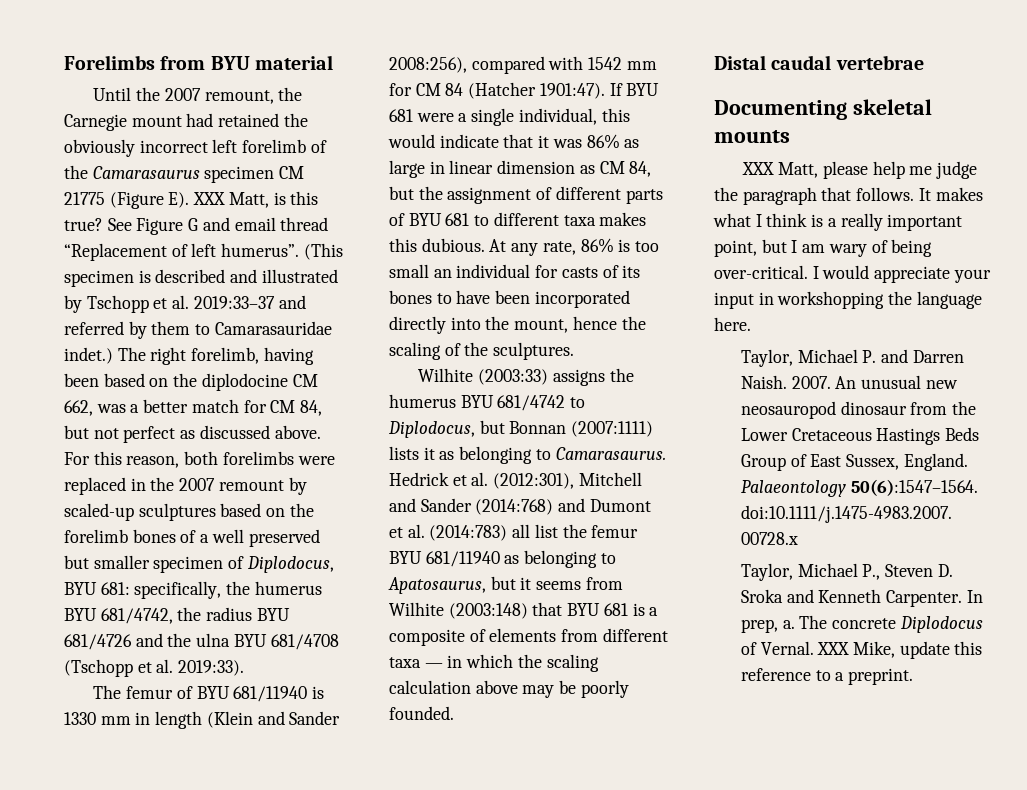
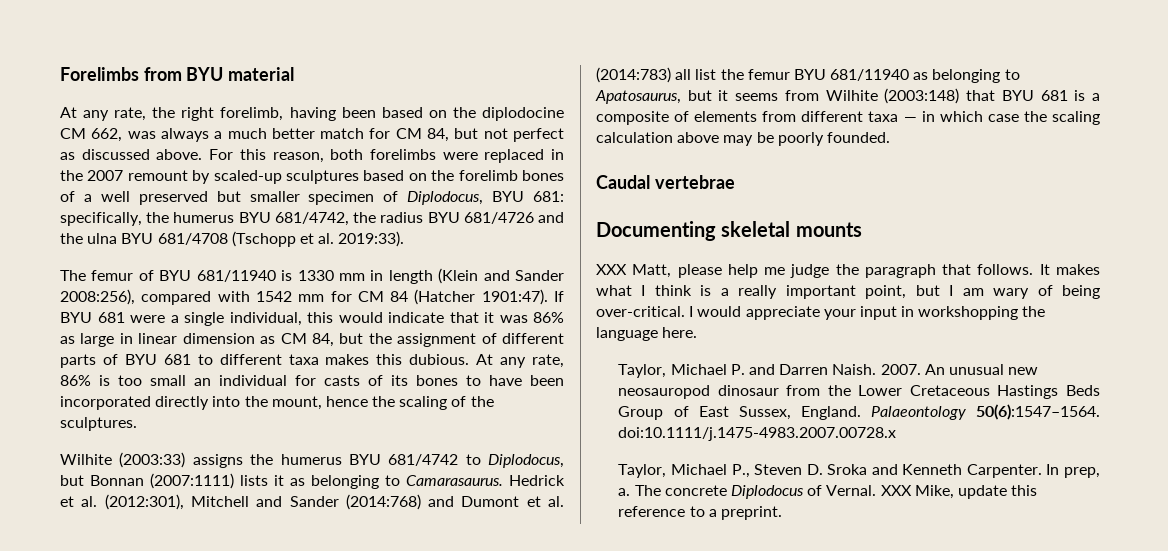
- Until the 2007 remount, the Carnegie mount had retained the obviously incorrect left forelimb of the Camarasaurus specimen CM 21775 (Figure E). XXX Matt, is this true? See Figure G and email thread “Replacement of left humerus”. (This specimen is described and illustrated by Tschopp et al. 2019:33–37 and referred by them to Camarasauridae indet.) The right forelimb, having been based on the diplodocine CM 662, was a better match for CM 84, but not perfect as discussed above.
+ At any rate, the right forelimb, having been based on the diplodocine CM 662, was always a much better match for CM 84, but not perfect as discussed above.
- Hedrick et al. (2012:301), Mitchell and Sander (2014:768) and Dumont et al. (2014:783) all list the femur BYU 681/11940 as belonging to Apatosaurus, but it seems from Wilhite (2003:148) that BYU 681 is a composite of elements from different taxa — in which the scaling calculation above may be poorly founded.
+ Hedrick et al. (2012:301), Mitchell and Sander (2014:768) and Dumont et al. (2014:783) all list the femur BYU 681/11940 as belonging to Apatosaurus, but it seems from Wilhite (2003:148) that BYU 681 is a composite of elements from different taxa — in which case the scaling calculation above may be poorly founded.
- Distal caudal vertebrae
+ Caudal vertebrae

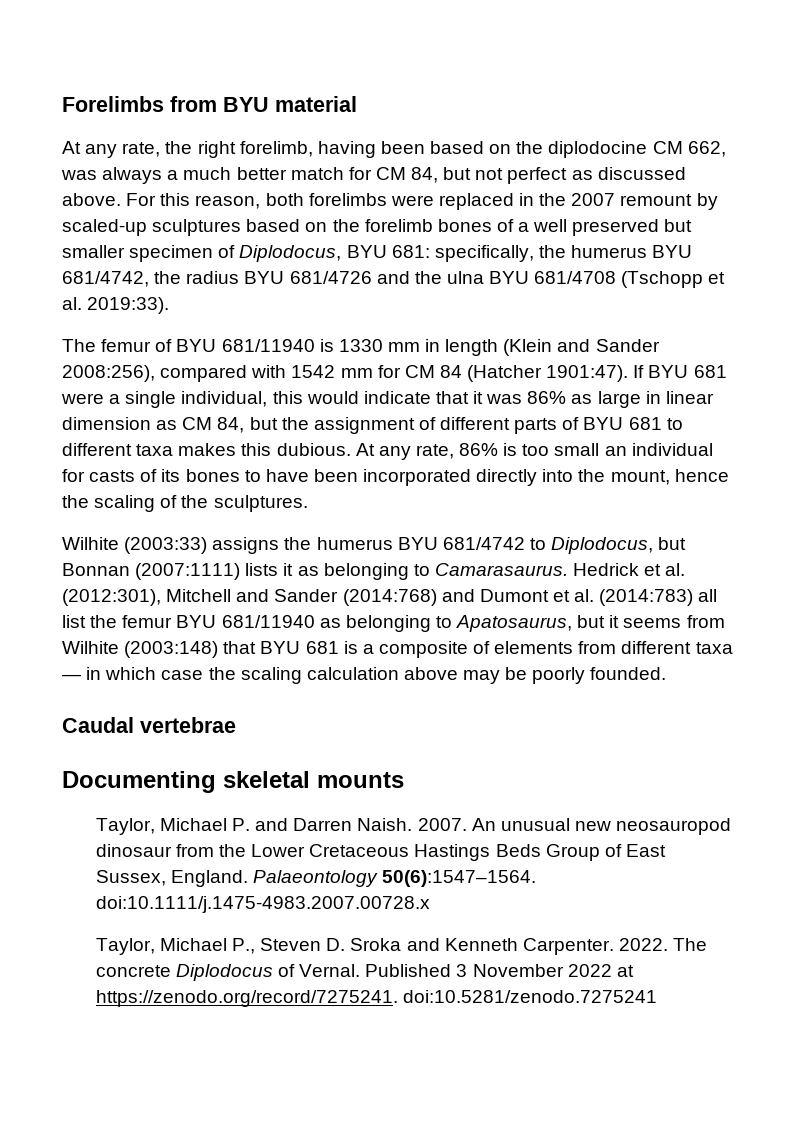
- XXX Matt, please help me judge the paragraph that follows. It makes what I think is a really important point, but I am wary of being over-critical. I would appreciate your input in workshopping the language here.
- In prep, a.
+ 2022.
- XXX Mike, update this reference to a preprint.
+ Published 3 November 2022 at https://zenodo.org/record/7275241. doi:10.5281/zenodo.7275241

